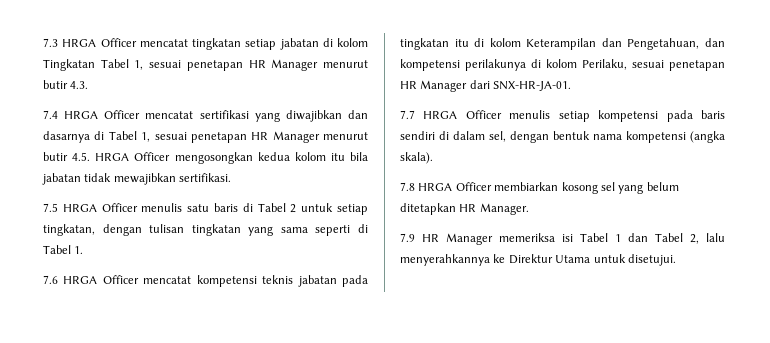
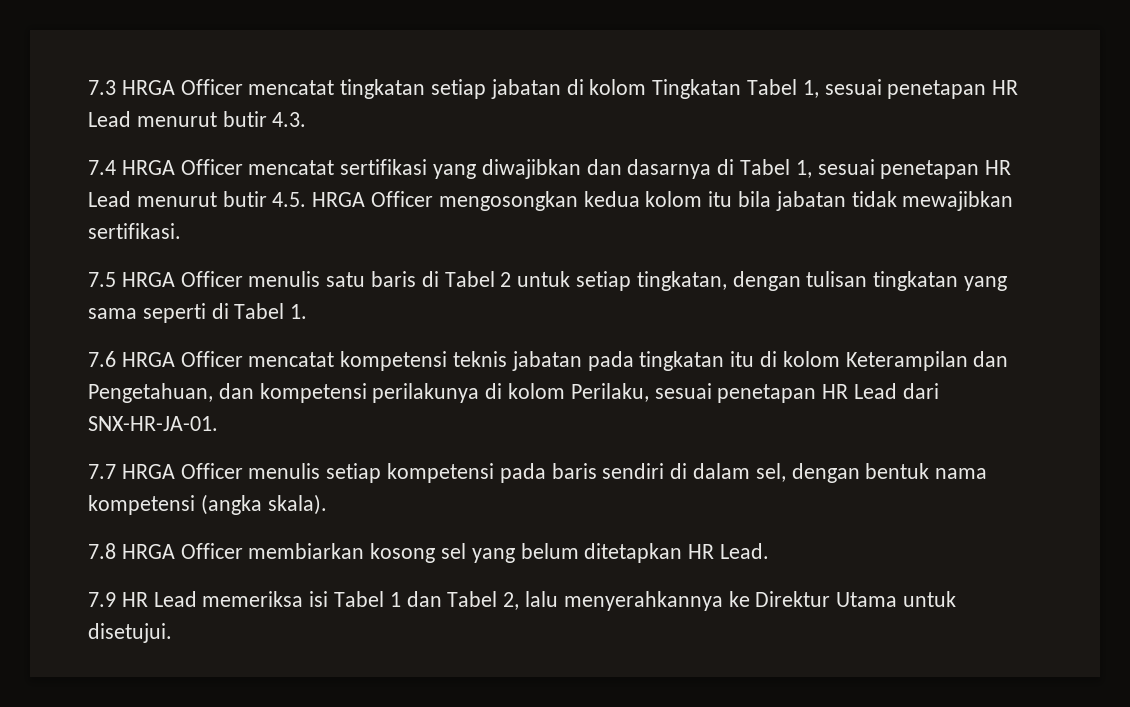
- 7.3 HRGA Officer mencatat tingkatan setiap jabatan di kolom Tingkatan Tabel 1, sesuai penetapan HR Manager menurut butir 4.3.
+ 7.3 HRGA Officer mencatat tingkatan setiap jabatan di kolom Tingkatan Tabel 1, sesuai penetapan HR Lead menurut butir 4.3.
- 7.4 HRGA Officer mencatat sertifikasi yang diwajibkan dan dasarnya di Tabel 1, sesuai penetapan HR Manager menurut butir 4.5. HRGA Officer mengosongkan kedua kolom itu bila jabatan tidak mewajibkan sertifikasi.
+ 7.4 HRGA Officer mencatat sertifikasi yang diwajibkan dan dasarnya di Tabel 1, sesuai penetapan HR Lead menurut butir 4.5. HRGA Officer mengosongkan kedua kolom itu bila jabatan tidak mewajibkan sertifikasi.
- 7.6 HRGA Officer mencatat kompetensi teknis jabatan pada tingkatan itu di kolom Keterampilan dan Pengetahuan, dan kompetensi perilakunya di kolom Perilaku, sesuai penetapan HR Manager dari SNX-HR-JA-01.
+ 7.6 HRGA Officer mencatat kompetensi teknis jabatan pada tingkatan itu di kolom Keterampilan dan Pengetahuan, dan kompetensi perilakunya di kolom Perilaku, sesuai penetapan HR Lead dari SNX-HR-JA-01.
- 7.8 HRGA Officer membiarkan kosong sel yang belum ditetapkan HR Manager.
+ 7.8 HRGA Officer membiarkan kosong sel yang belum ditetapkan HR Lead.
- 7.9 HR Manager memeriksa isi Tabel 1 dan Tabel 2, lalu menyerahkannya ke Direktur Utama untuk disetujui.
+ 7.9 HR Lead memeriksa isi Tabel 1 dan Tabel 2, lalu menyerahkannya ke Direktur Utama untuk disetujui.

